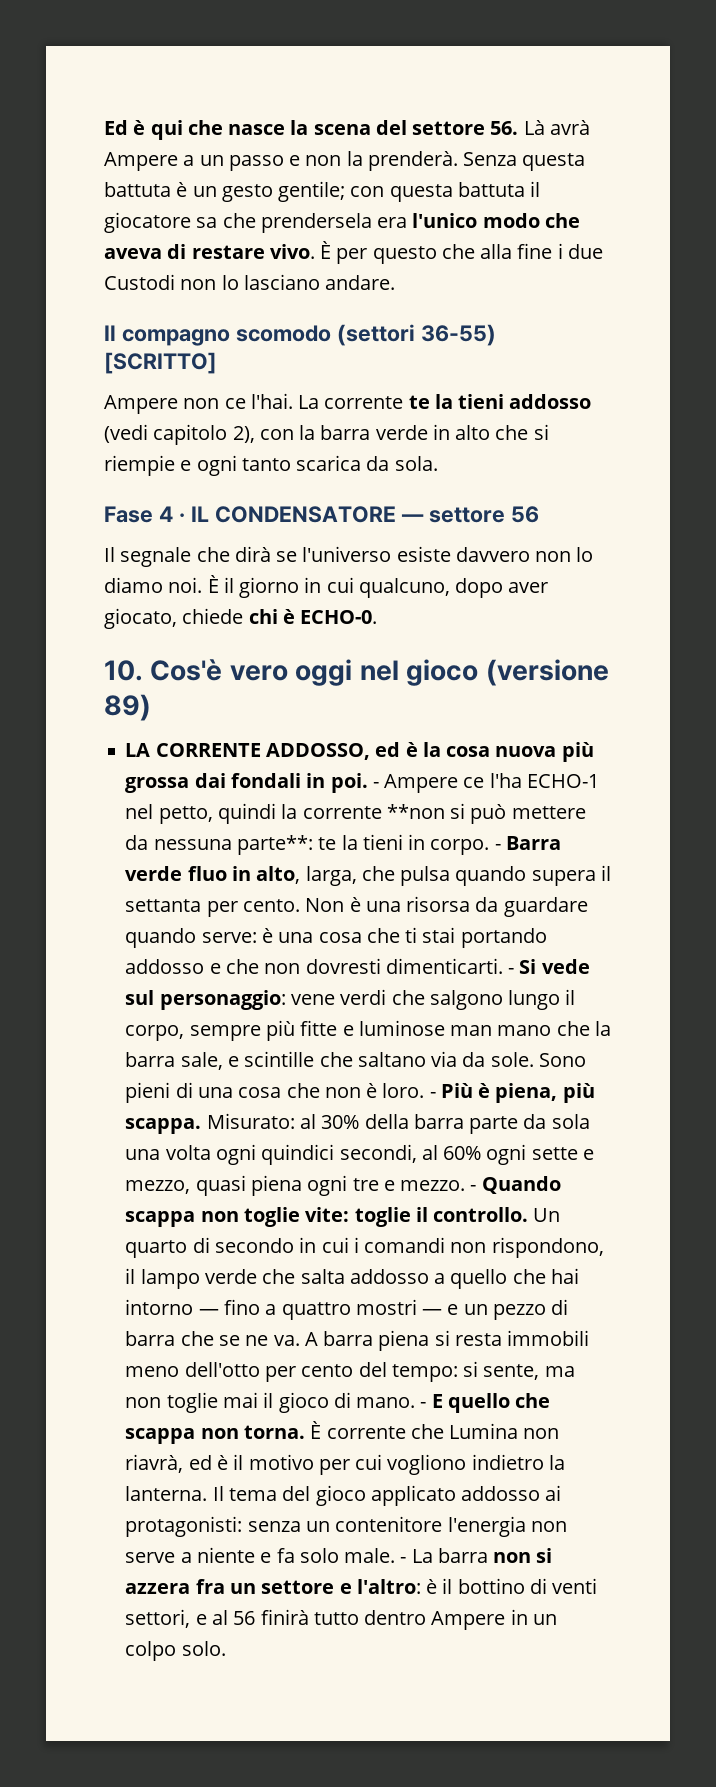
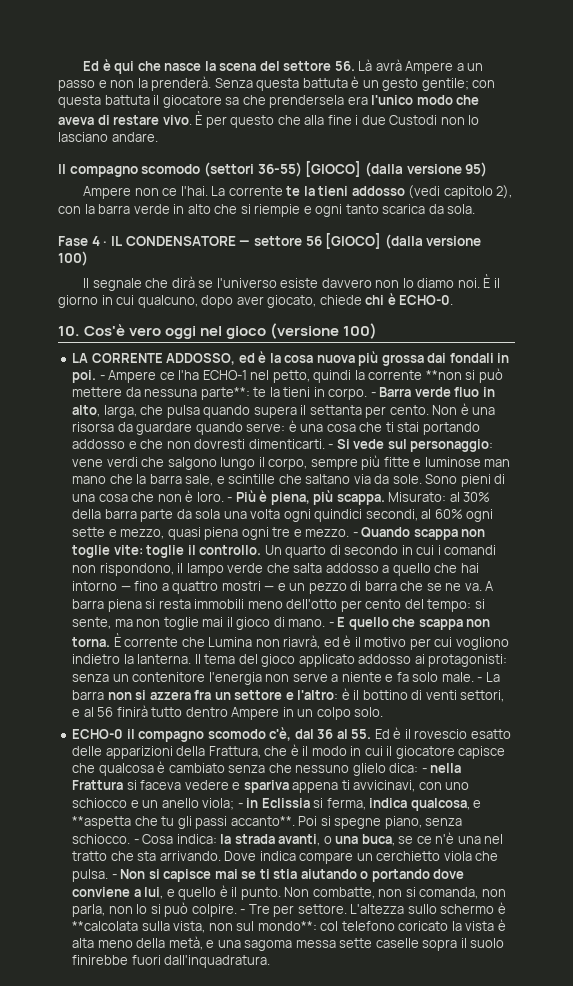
- Il compagno scomodo (settori 36-55) [SCRITTO]
+ Il compagno scomodo (settori 36-55) [GIOCO] (dalla versione 95)
- Fase 4 · IL CONDENSATORE — settore 56
+ Fase 4 · IL CONDENSATORE — settore 56 [GIOCO] (dalla versione 100)
- 10. Cos'è vero oggi nel gioco (versione 89)
+ 10. Cos'è vero oggi nel gioco (versione 100)
+ ECHO-0 il compagno scomodo c'è, dal 36 al 55. Ed è il rovescio esatto delle apparizioni della Frattura, che è il modo in cui il giocatore capisce che qualcosa è cambiato senza che nessuno glielo dica: - nella Frattura si faceva vedere e spariva appena ti avvicinavi, con uno schiocco e un anello viola; - in Eclissia si ferma, indica qualcosa, e **aspetta che tu gli passi accanto**. Poi si spegne piano, senza schiocco. - Cosa indica: la strada avanti, o una buca, se ce n'è una nel tratto che sta arrivando. Dove indica compare un cerchietto viola che pulsa. - Non si capisce mai se ti stia aiutando o portando dove conviene a lui, e quello è il punto. Non combatte, non si comanda, non parla, non lo si può colpire. - Tre per settore. L'altezza sullo schermo è **calcolata sulla vista, non sul mondo**: col telefono coricato la vista è alta meno della metà, e una sagoma messa sette caselle sopra il suolo finirebbe fuori dall'inquadratura.

